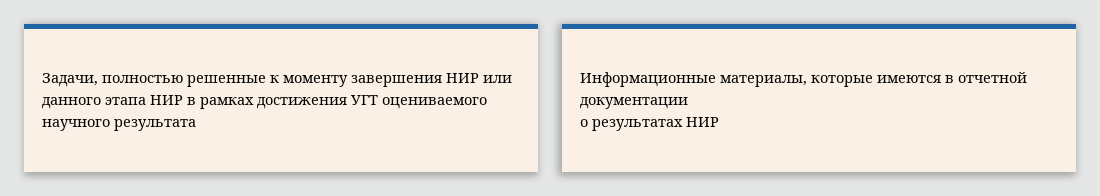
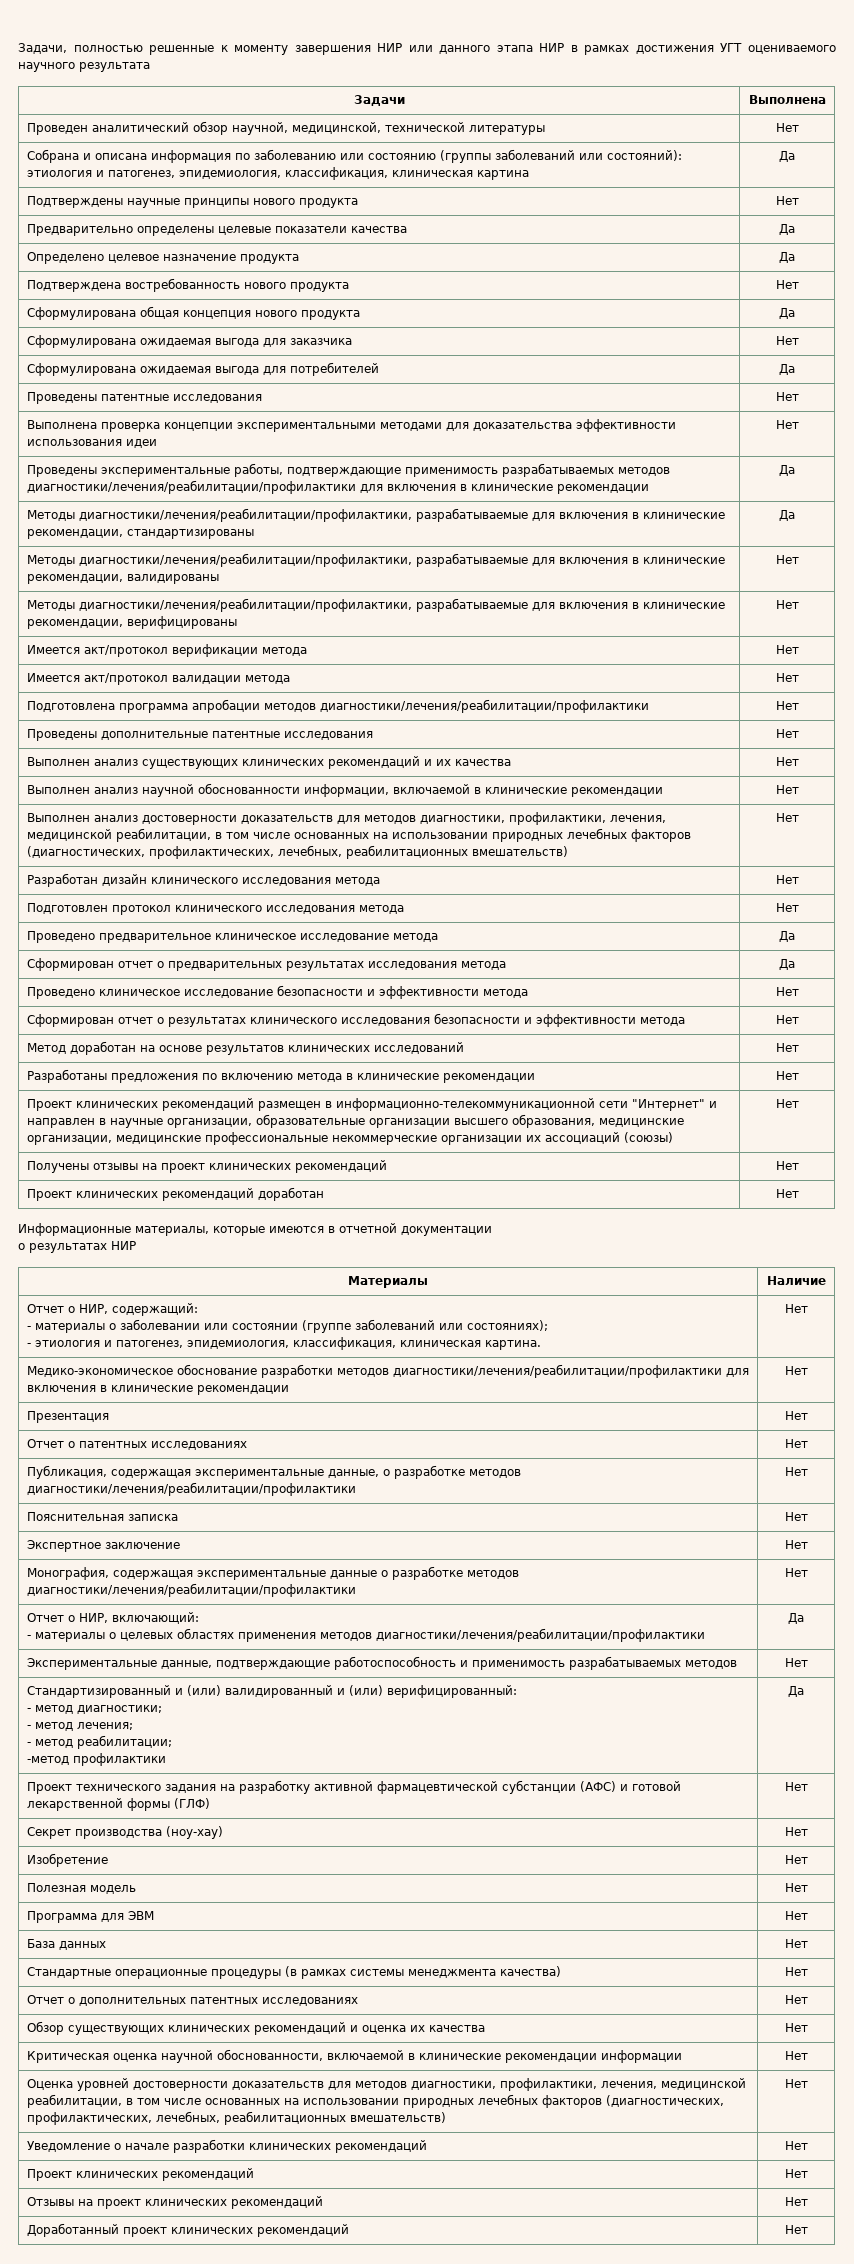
+ Задачи | Выполнена
+ Проведен аналитический обзор научной, медицинской, технической литературы | Нет
+ Собрана и описана информация по заболеванию или состоянию (группы заболеваний или состояний): этиология и патогенез, эпидемиология, классификация, клиническая картина | Да
+ Подтверждены научные принципы нового продукта | Нет
+ Предварительно определены целевые показатели качества | Да
+ Определено целевое назначение продукта | Да
+ Подтверждена востребованность нового продукта | Нет
+ Сформулирована общая концепция нового продукта | Да
+ Сформулирована ожидаемая выгода для заказчика | Нет
+ Сформулирована ожидаемая выгода для потребителей | Да
+ Проведены патентные исследования | Нет
+ Выполнена проверка концепции экспериментальными методами для доказательства эффективности использования идеи | Нет
+ Проведены экспериментальные работы, подтверждающие применимость разрабатываемых методов диагностики/лечения/реабилитации/профилактики для включения в клинические рекомендации | Да
+ Методы диагностики/лечения/реабилитации/профилактики, разрабатываемые для включения в клинические рекомендации, стандартизированы | Да
+ Методы диагностики/лечения/реабилитации/профилактики, разрабатываемые для включения в клинические рекомендации, валидированы | Нет
+ Методы диагностики/лечения/реабилитации/профилактики, разрабатываемые для включения в клинические рекомендации, верифицированы | Нет
+ Имеется акт/протокол верификации метода | Нет
+ Имеется акт/протокол валидации метода | Нет
+ Подготовлена программа апробации методов диагностики/лечения/реабилитации/профилактики | Нет
+ Проведены дополнительные патентные исследования | Нет
+ Выполнен анализ существующих клинических рекомендаций и их качества | Нет
+ Выполнен анализ научной обоснованности информации, включаемой в клинические рекомендации | Нет
+ Выполнен анализ достоверности доказательств для методов диагностики, профилактики, лечения, медицинской реабилитации, в том числе основанных на использовании природных лечебных факторов (диагностических, профилактических, лечебных, реабилитационных вмешательств) | Нет
+ Разработан дизайн клинического исследования метода | Нет
+ Подготовлен протокол клинического исследования метода | Нет
+ Проведено предварительное клиническое исследование метода | Да
+ Сформирован отчет о предварительных результатах исследования метода | Да
+ Проведено клиническое исследование безопасности и эффективности метода | Нет
+ Сформирован отчет о результатах клинического исследования безопасности и эффективности метода | Нет
+ Метод доработан на основе результатов клинических исследований | Нет
+ Разработаны предложения по включению метода в клинические рекомендации | Нет
+ Проект клинических рекомендаций размещен в информационно-телекоммуникационной сети "Интернет" и направлен в научные организации, образовательные организации высшего образования, медицинские организации, медицинские профессиональные некоммерческие организации их ассоциаций (союзы) | Нет
+ Получены отзывы на проект клинических рекомендаций | Нет
+ Проект клинических рекомендаций доработан | Нет
+ Материалы | Наличие
+ Отчет о НИР, содержащий:
+ - материалы о заболевании или состоянии (группе заболеваний или состояниях);
+ - этиология и патогенез, эпидемиология, классификация, клиническая картина. | Нет
+ Медико-экономическое обоснование разработки методов диагностики/лечения/реабилитации/профилактики для включения в клинические рекомендации | Нет
+ Презентация | Нет
+ Отчет о патентных исследованиях | Нет
+ Публикация, содержащая экспериментальные данные, о разработке методов диагностики/лечения/реабилитации/профилактики | Нет
+ Пояснительная записка | Нет
+ Экспертное заключение | Нет
+ Монография, содержащая экспериментальные данные о разработке методов диагностики/лечения/реабилитации/профилактики | Нет
+ Отчет о НИР, включающий:
+ - материалы о целевых областях применения методов диагностики/лечения/реабилитации/профилактики | Да
+ Экспериментальные данные, подтверждающие работоспособность и применимость разрабатываемых методов | Нет
+ Стандартизированный и (или) валидированный и (или) верифицированный:
+ - метод диагностики;
+ - метод лечения;
+ - метод реабилитации;
+ -метод профилактики | Да
+ Проект технического задания на разработку активной фармацевтической субстанции (АФС) и готовой лекарственной формы (ГЛФ) | Нет
+ Секрет производства (ноу-хау) | Нет
+ Изобретение | Нет
+ Полезная модель | Нет
+ Программа для ЭВМ | Нет
+ База данных | Нет
+ Стандартные операционные процедуры (в рамках системы менеджмента качества) | Нет
+ Отчет о дополнительных патентных исследованиях | Нет
+ Обзор существующих клинических рекомендаций и оценка их качества | Нет
+ Критическая оценка научной обоснованности, включаемой в клинические рекомендации информации | Нет
+ Оценка уровней достоверности доказательств для методов диагностики, профилактики, лечения, медицинской реабилитации, в том числе основанных на использовании природных лечебных факторов (диагностических, профилактических, лечебных, реабилитационных вмешательств) | Нет
+ Уведомление о начале разработки клинических рекомендаций | Нет
+ Проект клинических рекомендаций | Нет
+ Отзывы на проект клинических рекомендаций | Нет
+ Доработанный проект клинических рекомендаций | Нет

